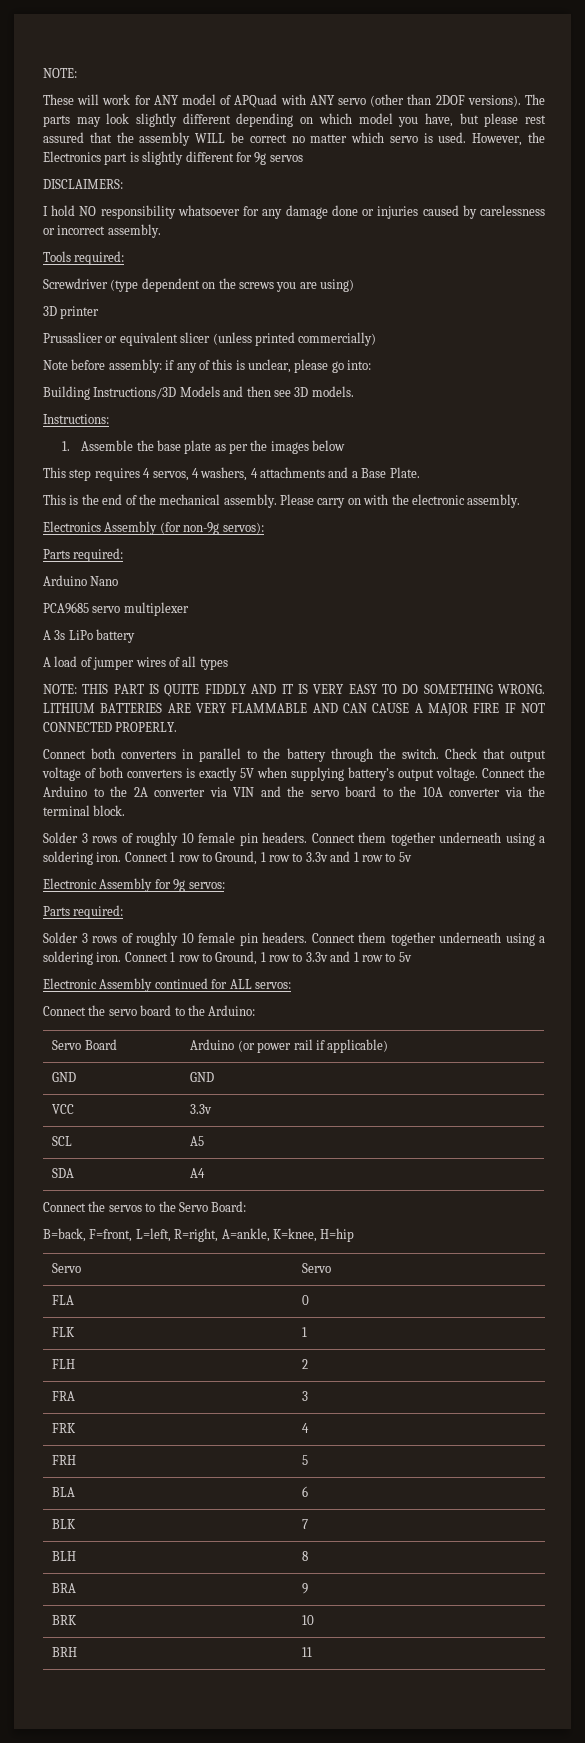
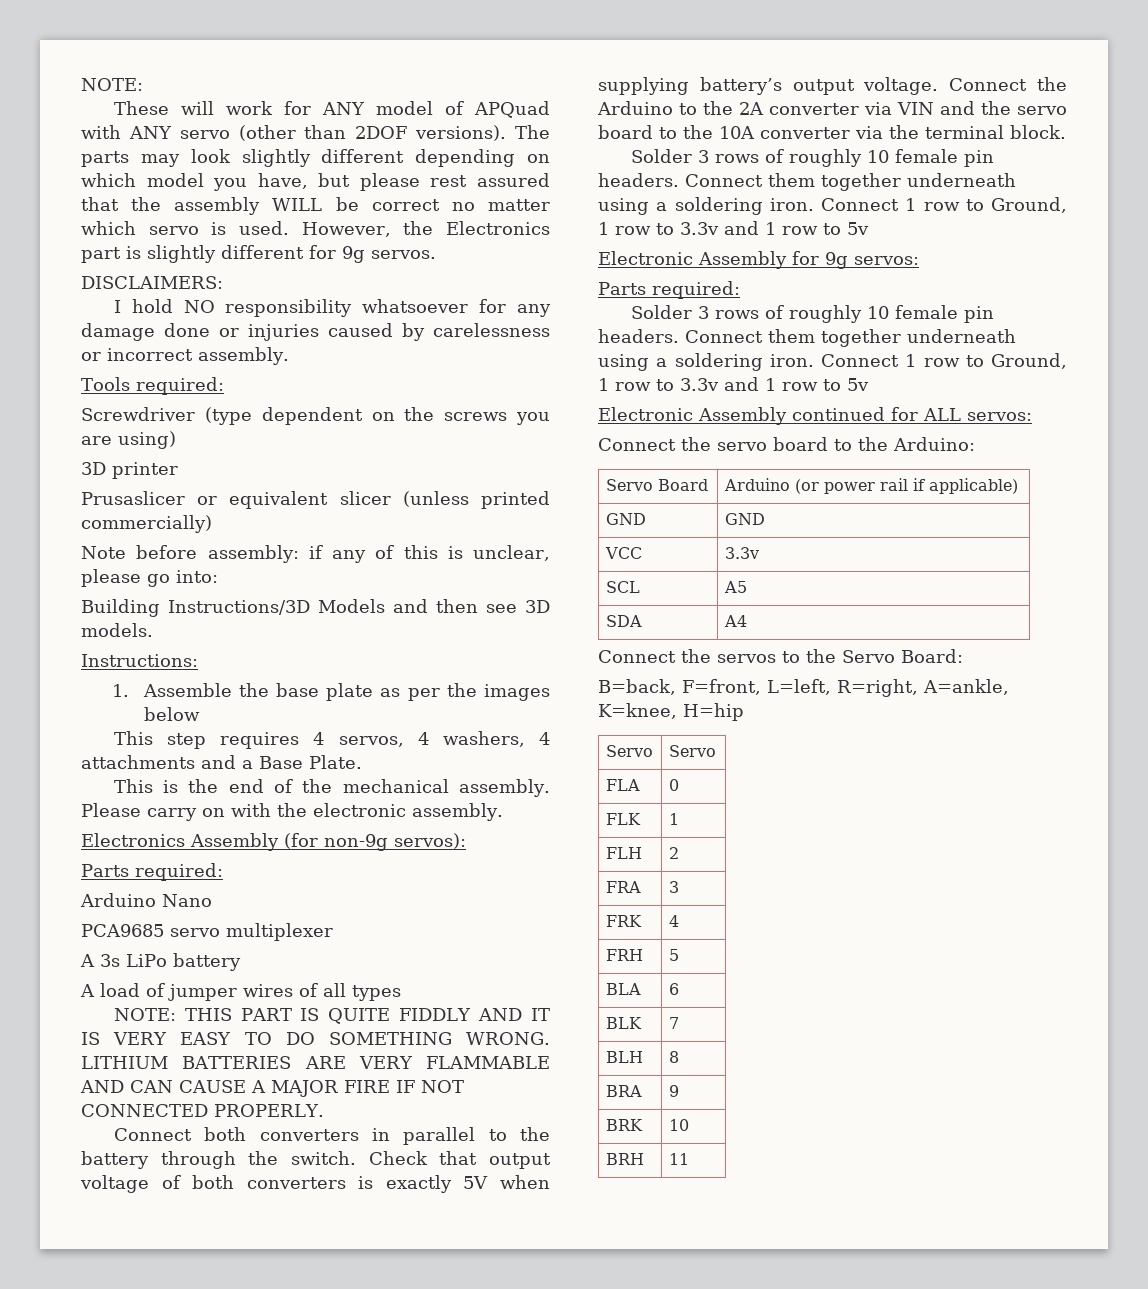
- However, the Electronics part is slightly different for 9g servos
+ However, the Electronics part is slightly different for 9g servos.

